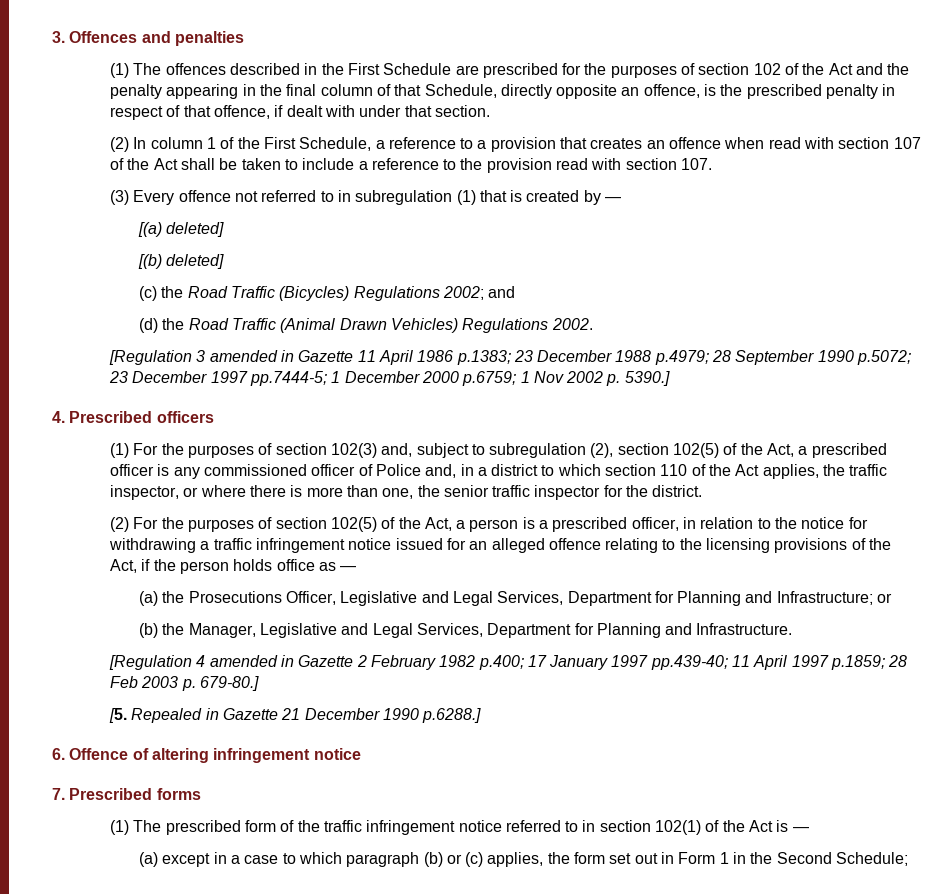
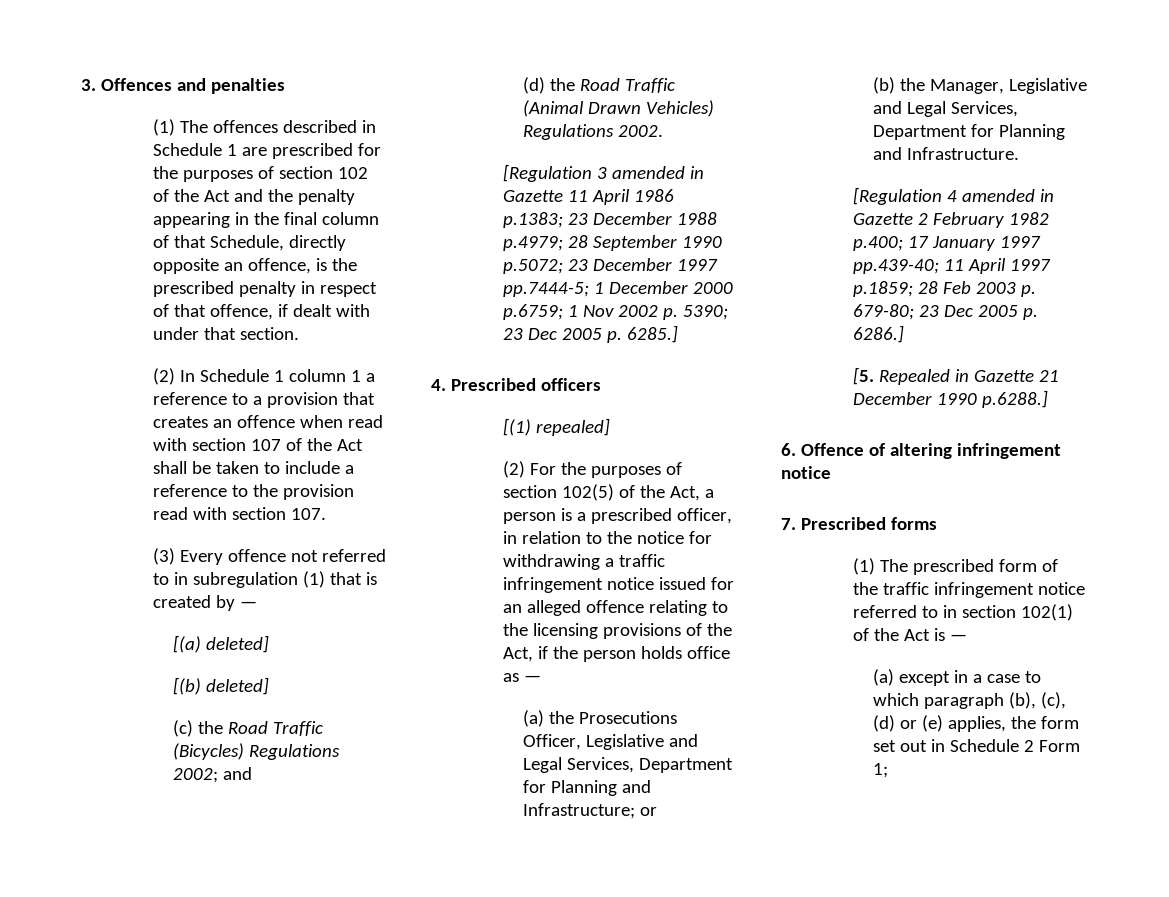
- (1) The offences described in the First Schedule are prescribed for the purposes of section 102 of the Act and the penalty appearing in the final column of that Schedule, directly opposite an offence, is the prescribed penalty in respect of that offence, if dealt with under that section.
+ (1) The offences described in Schedule 1 are prescribed for the purposes of section 102 of the Act and the penalty appearing in the final column of that Schedule, directly opposite an offence, is the prescribed penalty in respect of that offence, if dealt with under that section.
- (2) In column 1 of the First Schedule, a reference to a provision that creates an offence when read with section 107 of the Act shall be taken to include a reference to the provision read with section 107.
+ (2) In Schedule 1 column 1 a reference to a provision that creates an offence when read with section 107 of the Act shall be taken to include a reference to the provision read with section 107.
- [Regulation 3 amended in Gazette 11 April 1986 p.1383; 23 December 1988 p.4979; 28 September 1990 p.5072; 23 December 1997 pp.7444-5; 1 December 2000 p.6759; 1 Nov 2002 p. 5390.]
+ [Regulation 3 amended in Gazette 11 April 1986 p.1383; 23 December 1988 p.4979; 28 September 1990 p.5072; 23 December 1997 pp.7444-5; 1 December 2000 p.6759; 1 Nov 2002 p. 5390; 23 Dec 2005 p. 6285.]
  4. Prescribed officers
- (1) For the purposes of section 102(3) and, subject to subregulation (2), section 102(5) of the Act, a prescribed officer is any commissioned officer of Police and, in a district to which section 110 of the Act applies, the traffic inspector, or where there is more than one, the senior traffic inspector for the district.
+ [(1) repealed]
- [Regulation 4 amended in Gazette 2 February 1982 p.400; 17 January 1997 pp.439-40; 11 April 1997 p.1859; 28 Feb 2003 p. 679-80.]
+ [Regulation 4 amended in Gazette 2 February 1982 p.400; 17 January 1997 pp.439-40; 11 April 1997 p.1859; 28 Feb 2003 p. 679-80; 23 Dec 2005 p. 6286.]
- (a) except in a case to which paragraph (b) or (c) applies, the form set out in Form 1 in the Second Schedule;
+ (a) except in a case to which paragraph (b), (c), (d) or (e) applies, the form set out in Schedule 2 Form 1;

